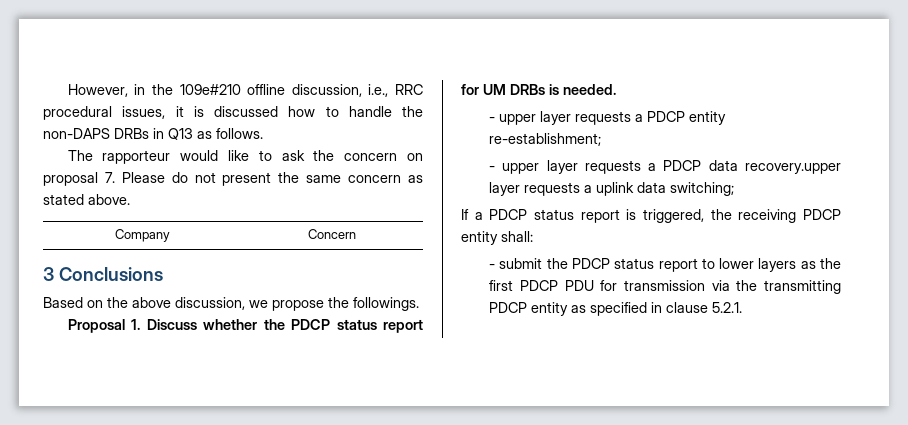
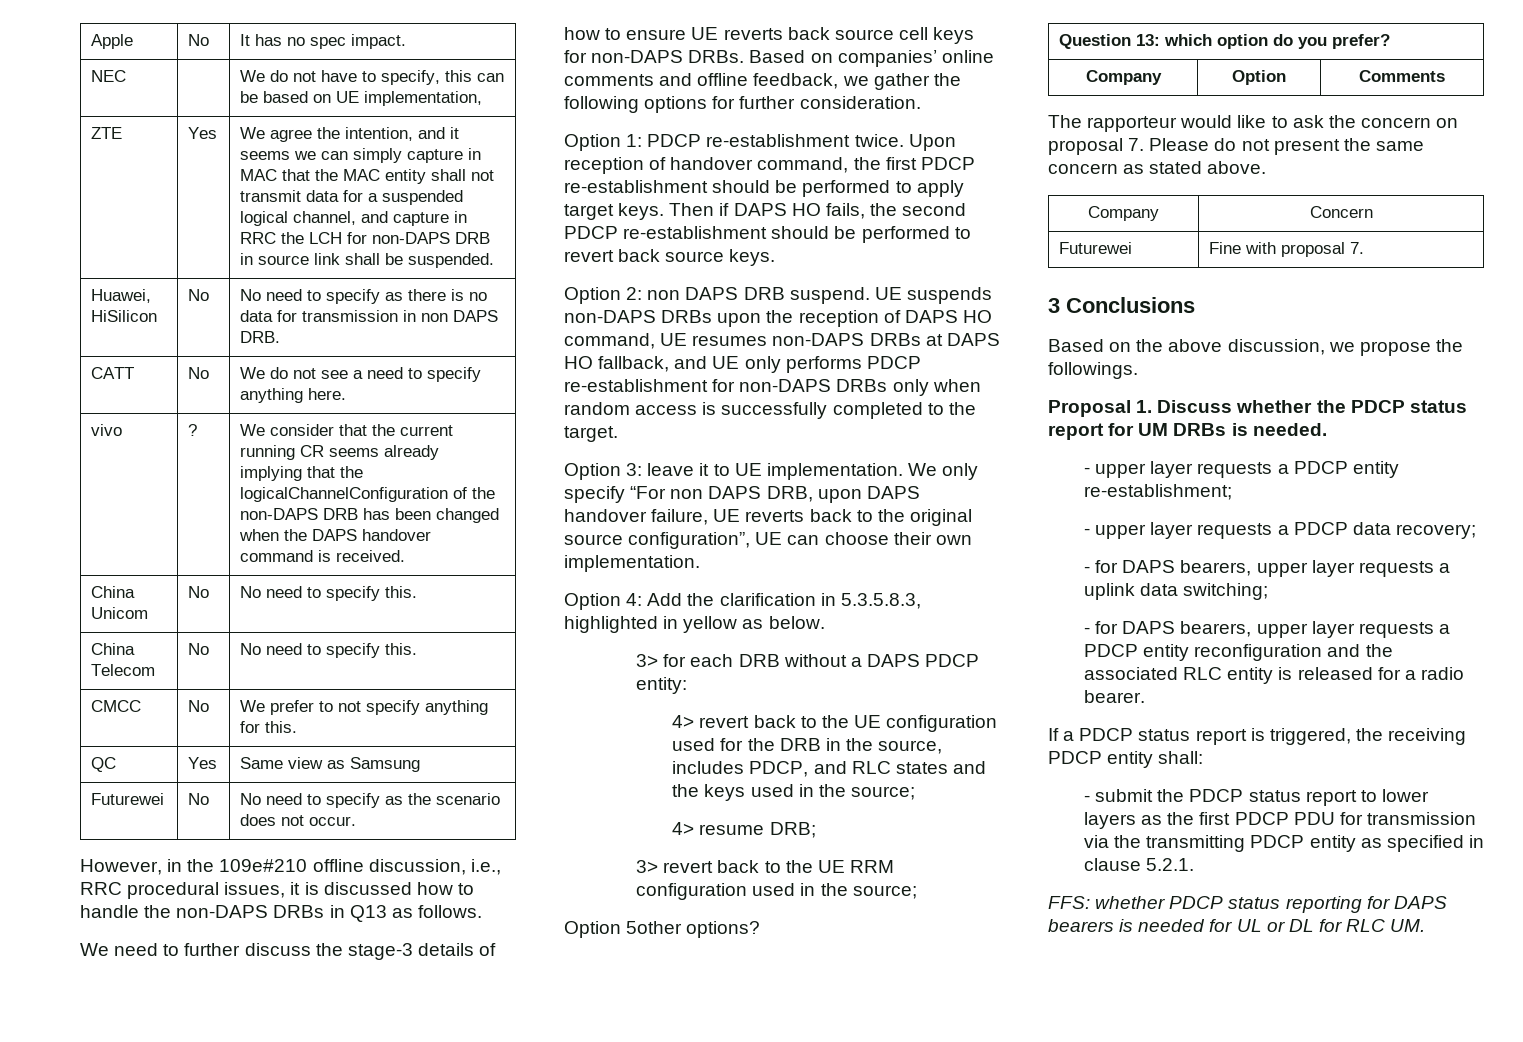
+ Apple | No | It has no spec impact.
+ NEC | | We do not have to specify, this can be based on UE implementation,
+ ZTE | Yes | We agree the intention, and it seems we can simply capture in MAC that the MAC entity shall not transmit data for a suspended logical channel, and capture in RRC the LCH for non-DAPS DRB in source link shall be suspended.
+ Huawei, HiSilicon | No | No need to specify as there is no data for transmission in non DAPS DRB.
+ CATT | No | We do not see a need to specify anything here.
+ vivo | ? | We consider that the current running CR seems already implying that the logicalChannelConfiguration of the non-DAPS DRB has been changed when the DAPS handover command is received.
+ China Unicom | No | No need to specify this.
+ China Telecom | No | No need to specify this.
+ CMCC | No | We prefer to not specify anything for this.
+ QC | Yes | Same view as Samsung
+ Futurewei | No | No need to specify as the scenario does not occur.
+ We need to further discuss the stage-3 details of how to ensure UE reverts back source cell keys for non-DAPS DRBs. Based on companies’ online comments and offline feedback, we gather the following options for further consideration.
+ Option 1: PDCP re-establishment twice. Upon reception of handover command, the first PDCP re-establishment should be performed to apply target keys. Then if DAPS HO fails, the second PDCP re-establishment should be performed to revert back source keys.
+ Option 2: non DAPS DRB suspend. UE suspends non-DAPS DRBs upon the reception of DAPS HO command, UE resumes non-DAPS DRBs at DAPS HO fallback, and UE only performs PDCP re-establishment for non-DAPS DRBs only when random access is successfully completed to the target.
+ Option 3: leave it to UE implementation. We only specify “For non DAPS DRB, upon DAPS handover failure, UE reverts back to the original source configuration”, UE can choose their own implementation.
+ Option 4: Add the clarification in 5.3.5.8.3, highlighted in yellow as below.
+ 3> for each DRB without a DAPS PDCP entity:
+ 4> revert back to the UE configuration used for the DRB in the source, includes PDCP, and RLC states and the keys used in the source;
+ 4> resume DRB;
+ 3> revert back to the UE RRM configuration used in the source;
+ Option 5other options?
+ Question 13: which option do you prefer?
+ Company | Option | Comments
+ Futurewei | Fine with proposal 7.
- - upper layer requests a PDCP data recovery.upper layer requests a uplink data switching;
+ - upper layer requests a PDCP data recovery;
+ - for DAPS bearers, upper layer requests a uplink data switching;
+ - for DAPS bearers, upper layer requests a PDCP entity reconfiguration and the associated RLC entity is released for a radio bearer.
+ FFS: whether PDCP status reporting for DAPS bearers is needed for UL or DL for RLC UM.

